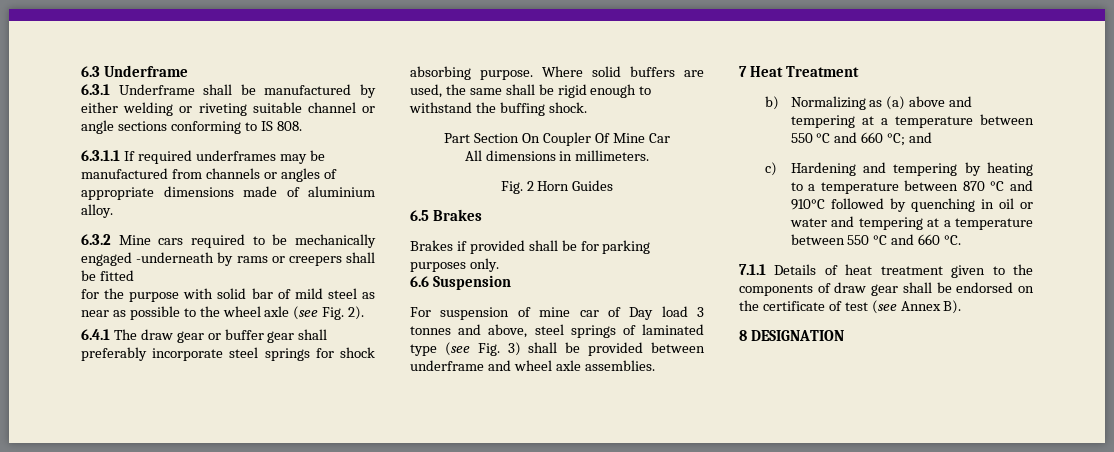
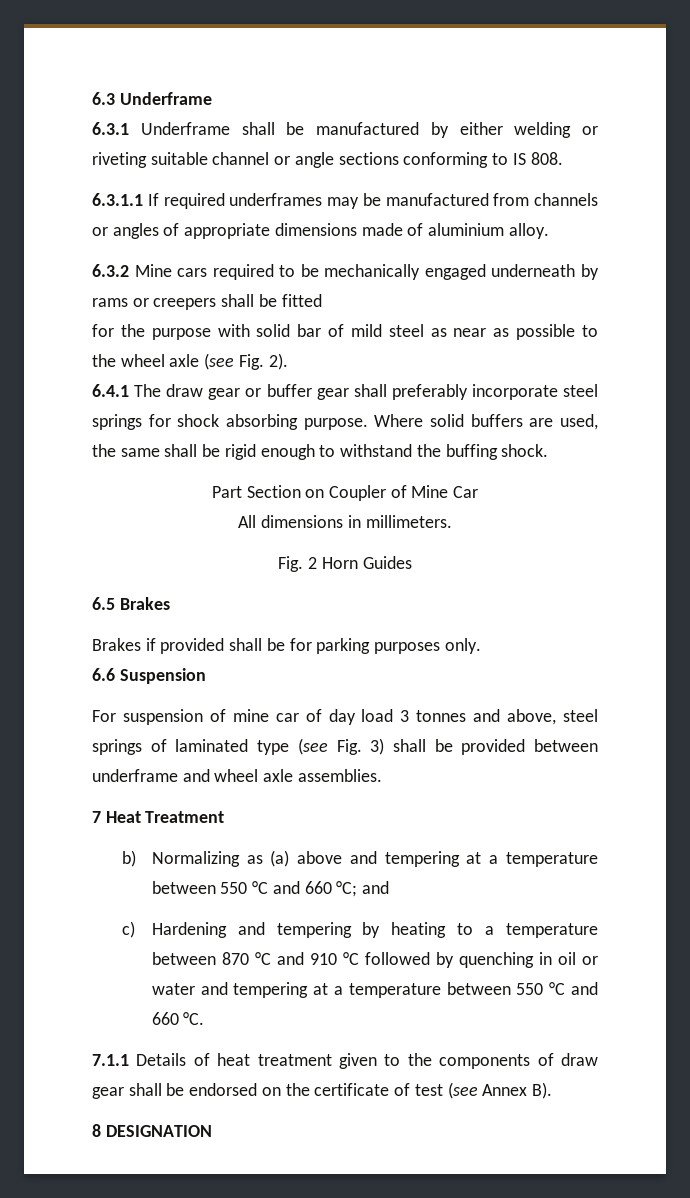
- 6.3.2 Mine cars required to be mechanically engaged -underneath by rams or creepers shall be fitted
+ 6.3.2 Mine cars required to be mechanically engaged underneath by rams or creepers shall be fitted
- Part Section On Coupler Of Mine Car
+ Part Section on Coupler of Mine Car
- For suspension of mine car of Day load 3 tonnes and above, steel springs of laminated type (see Fig. 3) shall be provided between underframe and wheel axle assemblies.
+ For suspension of mine car of day load 3 tonnes and above, steel springs of laminated type (see Fig. 3) shall be provided between underframe and wheel axle assemblies.
- c) Hardening and tempering by heating to a temperature between 870 °C and 910°C followed by quenching in oil or water and tempering at a temperature between 550 °C and 660 °C.
+ c) Hardening and tempering by heating to a temperature between 870 °C and 910 °C followed by quenching in oil or water and tempering at a temperature between 550 °C and 660 °C.

